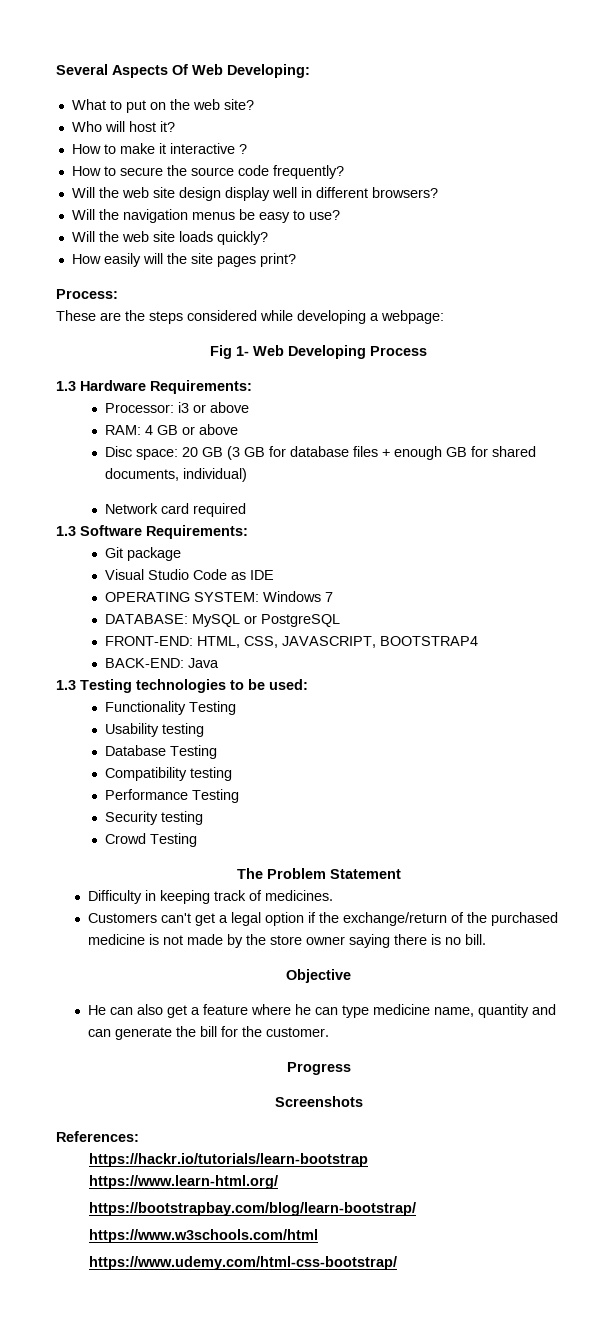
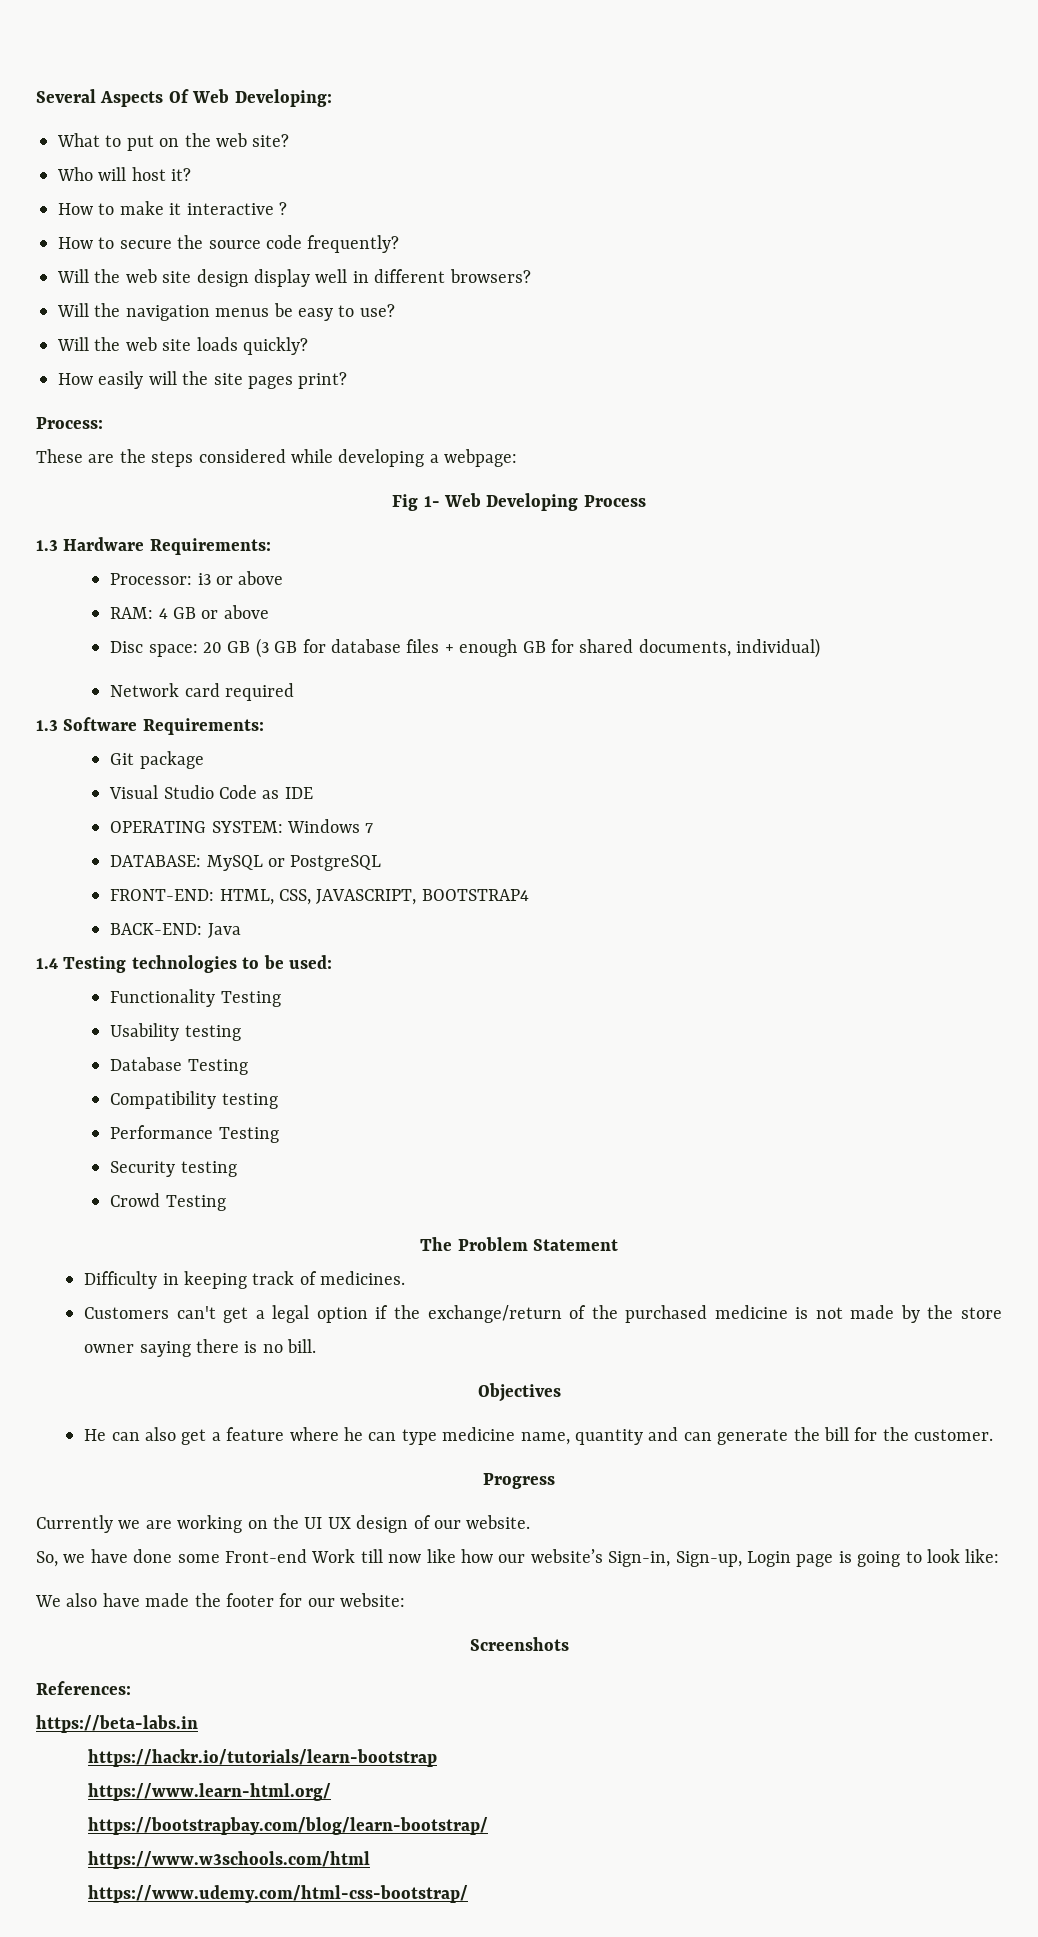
- 1.3 Testing technologies to be used:
+ 1.4 Testing technologies to be used:
- Objective
+ Objectives
+ Currently we are working on the UI UX design of our website.
+ So, we have done some Front-end Work till now like how our website’s Sign-in, Sign-up, Login page is going to look like:
+ We also have made the footer for our website:
+ https://beta-labs.in

